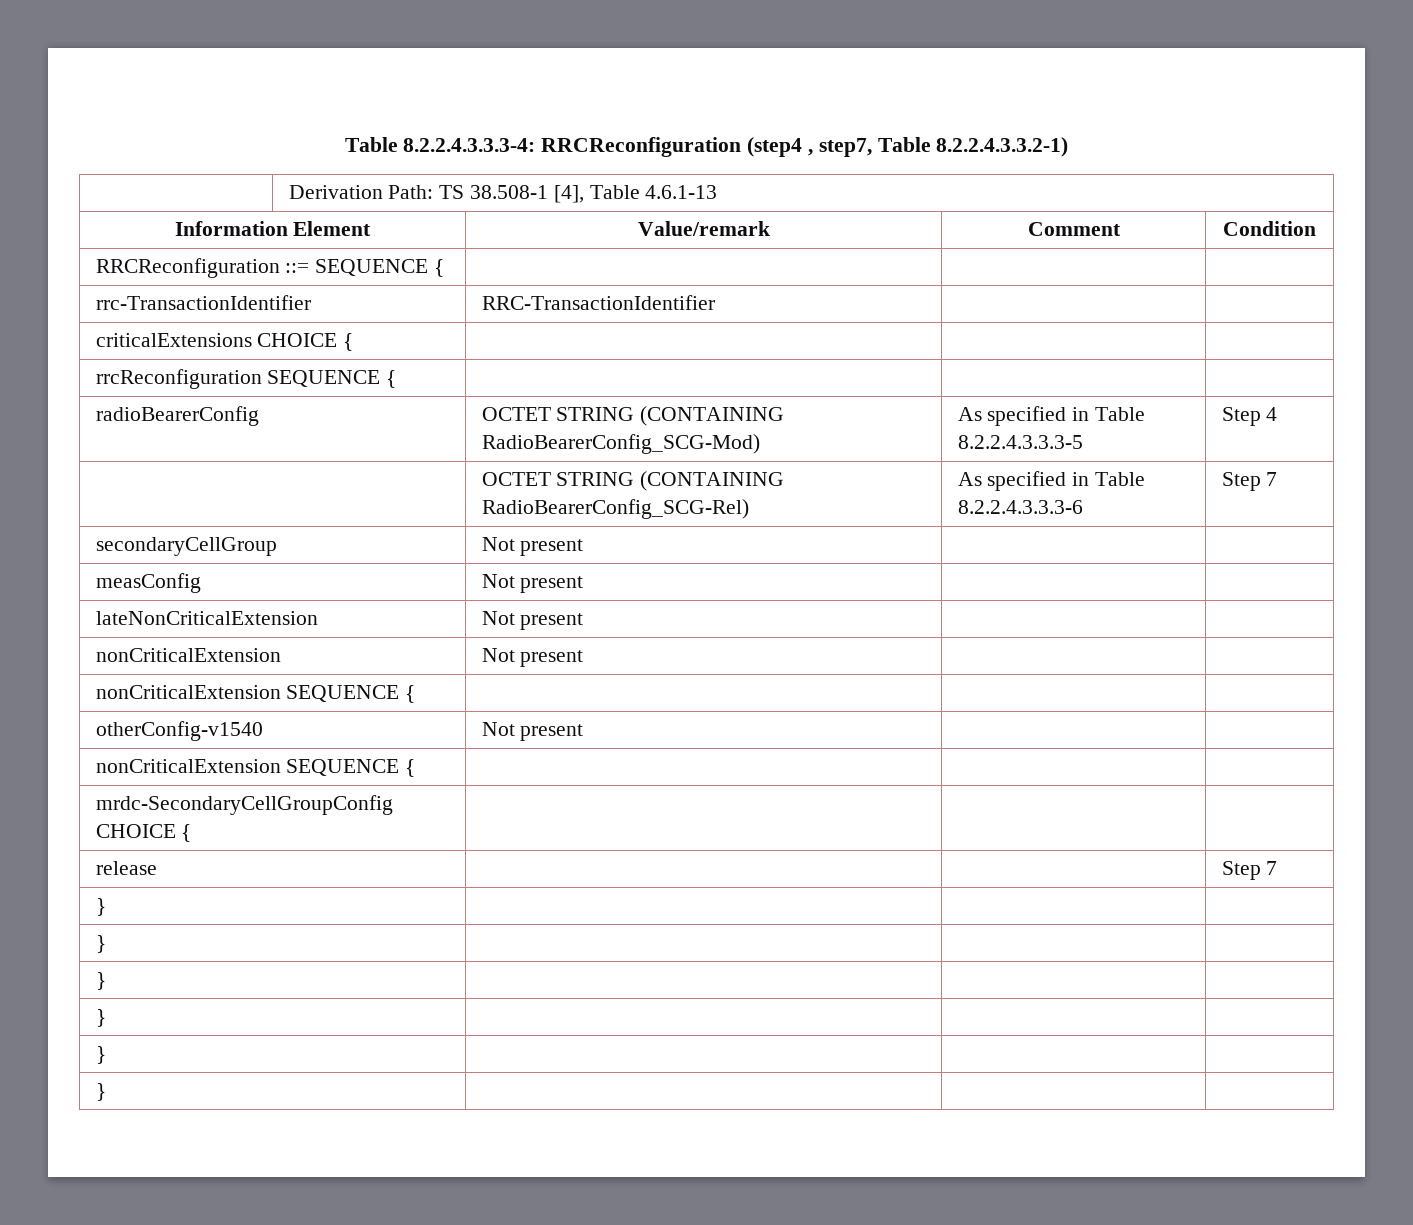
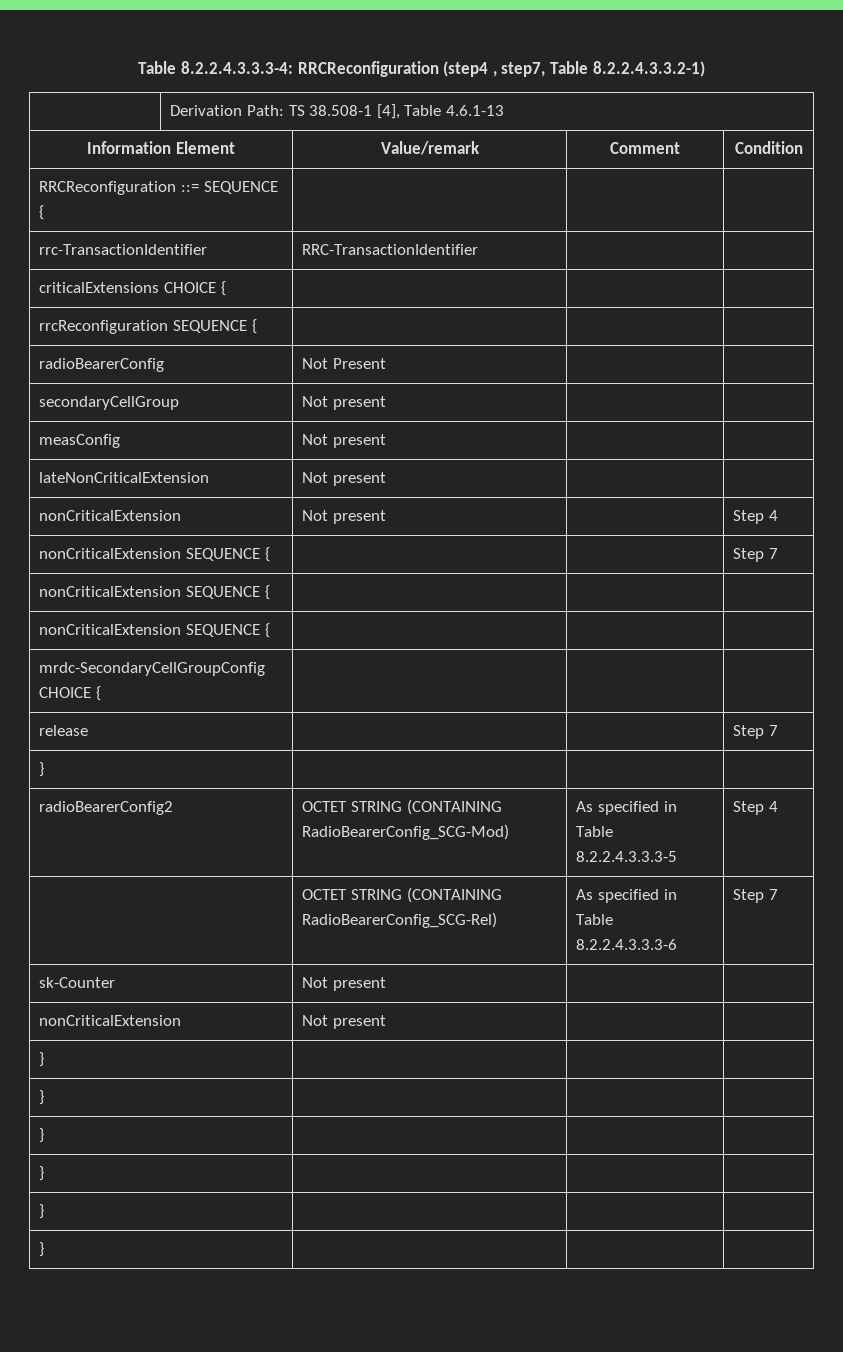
- radioBearerConfig | OCTET STRING (CONTAINING RadioBearerConfig_SCG-Mod) | As specified in Table 8.2.2.4.3.3.3-5 | Step 4
+ radioBearerConfig | Not Present | |
+ secondaryCellGroup | Not present | |
+ measConfig | Not present | |
+ lateNonCriticalExtension | Not present | |
+ nonCriticalExtension | Not present | | Step 4
+ nonCriticalExtension SEQUENCE { | | | Step 7
+ nonCriticalExtension SEQUENCE { | | |
+ nonCriticalExtension SEQUENCE { | | |
+ mrdc-SecondaryCellGroupConfig CHOICE { | | |
+ release | | | Step 7
+ } | | |
+ radioBearerConfig2 | OCTET STRING (CONTAINING RadioBearerConfig_SCG-Mod) | As specified in Table 8.2.2.4.3.3.3-5 | Step 4
- secondaryCellGroup | Not present | |
- measConfig | Not present | |
- lateNonCriticalExtension | Not present | |
+ sk-Counter | Not present | |
  nonCriticalExtension | Not present | |
- nonCriticalExtension SEQUENCE { | | |
- otherConfig-v1540 | Not present | |
- nonCriticalExtension SEQUENCE { | | |
- mrdc-SecondaryCellGroupConfig CHOICE { | | |
- release | | | Step 7

